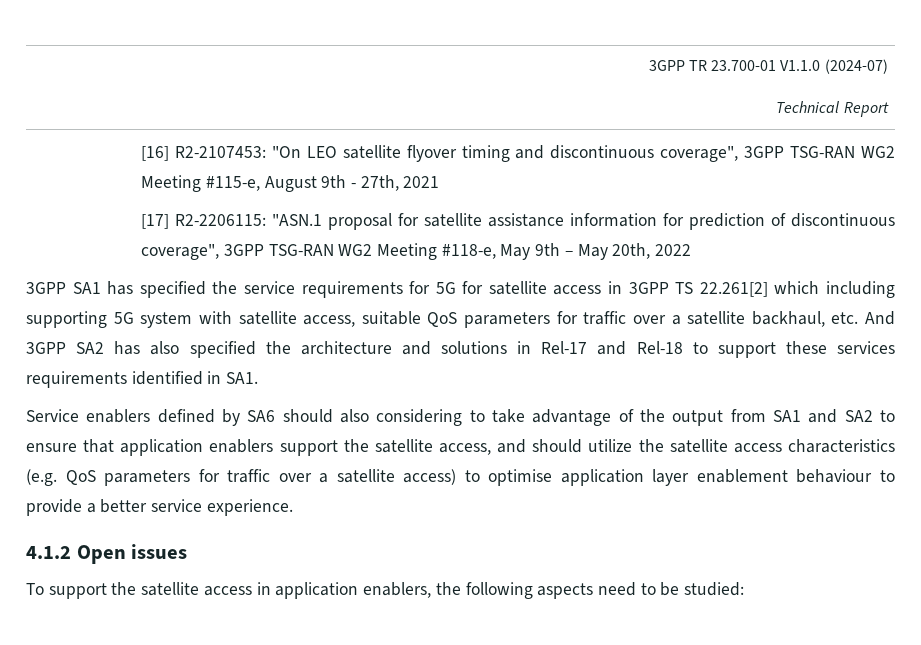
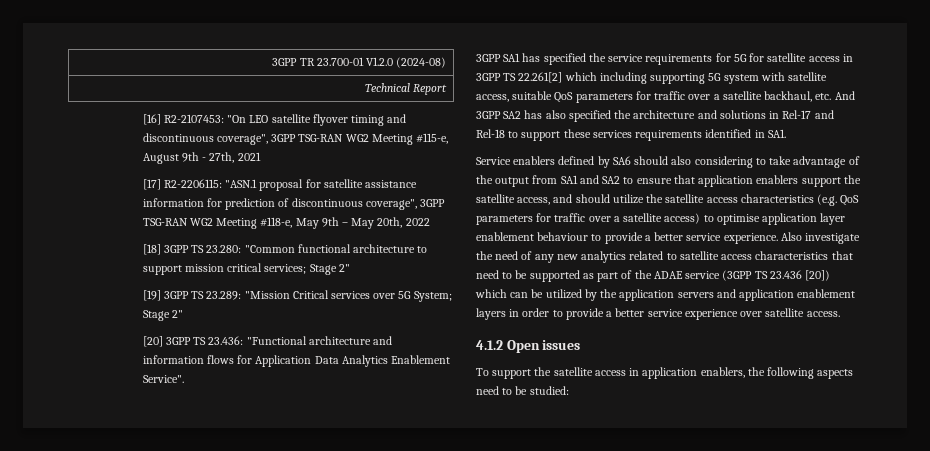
- 3GPP TR 23.700-01 V1.1.0 (2024-07)
+ 3GPP TR 23.700-01 V1.2.0 (2024-08)
+ [18] 3GPP TS 23.280: "Common functional architecture to support mission critical services; Stage 2"
+ [19] 3GPP TS 23.289: "Mission Critical services over 5G System; Stage 2"
+ [20] 3GPP TS 23.436: "Functional architecture and information flows for Application Data Analytics Enablement Service".
+ Also investigate the need of any new analytics related to satellite access characteristics that need to be supported as part of the ADAE service (3GPP TS 23.436 [20]) which can be utilized by the application servers and application enablement layers in order to provide a better service experience over satellite access.

